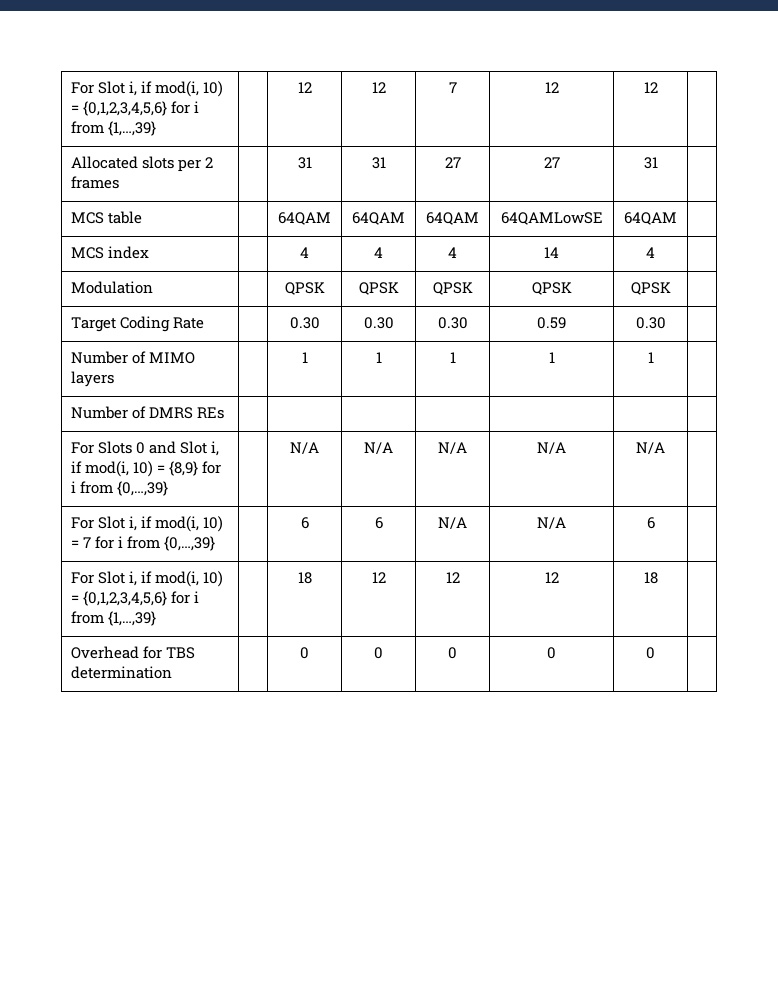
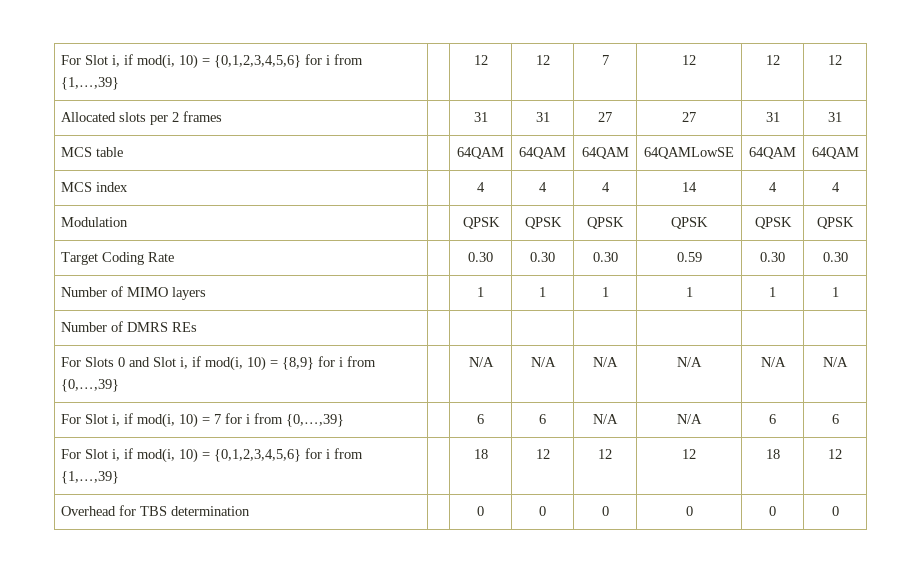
- For Slot i, if mod(i, 10) = {0,1,2,3,4,5,6} for i from {1,…,39} | | 12 | 12 | 7 | 12 | 12 |
+ For Slot i, if mod(i, 10) = {0,1,2,3,4,5,6} for i from {1,…,39} | | 12 | 12 | 7 | 12 | 12 | 12
- Allocated slots per 2 frames | | 31 | 31 | 27 | 27 | 31 |
+ Allocated slots per 2 frames | | 31 | 31 | 27 | 27 | 31 | 31
- MCS table | | 64QAM | 64QAM | 64QAM | 64QAMLowSE | 64QAM |
+ MCS table | | 64QAM | 64QAM | 64QAM | 64QAMLowSE | 64QAM | 64QAM
- MCS index | | 4 | 4 | 4 | 14 | 4 |
+ MCS index | | 4 | 4 | 4 | 14 | 4 | 4
- Modulation | | QPSK | QPSK | QPSK | QPSK | QPSK |
+ Modulation | | QPSK | QPSK | QPSK | QPSK | QPSK | QPSK
- Target Coding Rate | | 0.30 | 0.30 | 0.30 | 0.59 | 0.30 |
+ Target Coding Rate | | 0.30 | 0.30 | 0.30 | 0.59 | 0.30 | 0.30
- Number of MIMO layers | | 1 | 1 | 1 | 1 | 1 |
+ Number of MIMO layers | | 1 | 1 | 1 | 1 | 1 | 1
- For Slots 0 and Slot i, if mod(i, 10) = {8,9} for i from {0,…,39} | | N/A | N/A | N/A | N/A | N/A |
+ For Slots 0 and Slot i, if mod(i, 10) = {8,9} for i from {0,…,39} | | N/A | N/A | N/A | N/A | N/A | N/A
- For Slot i, if mod(i, 10) = 7 for i from {0,…,39} | | 6 | 6 | N/A | N/A | 6 |
+ For Slot i, if mod(i, 10) = 7 for i from {0,…,39} | | 6 | 6 | N/A | N/A | 6 | 6
- For Slot i, if mod(i, 10) = {0,1,2,3,4,5,6} for i from {1,…,39} | | 18 | 12 | 12 | 12 | 18 |
+ For Slot i, if mod(i, 10) = {0,1,2,3,4,5,6} for i from {1,…,39} | | 18 | 12 | 12 | 12 | 18 | 12
- Overhead for TBS determination | | 0 | 0 | 0 | 0 | 0 |
+ Overhead for TBS determination | | 0 | 0 | 0 | 0 | 0 | 0

